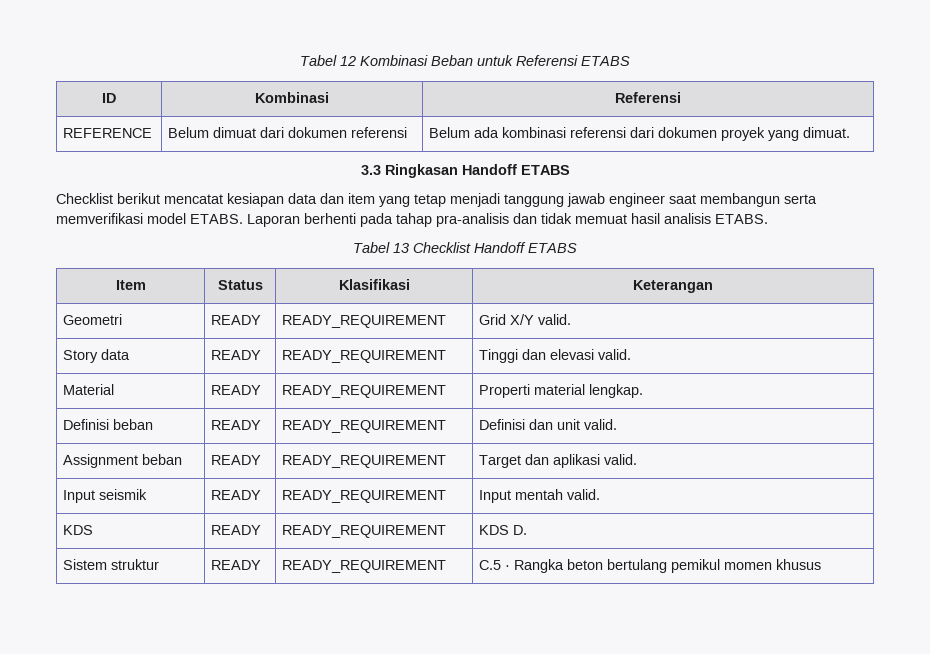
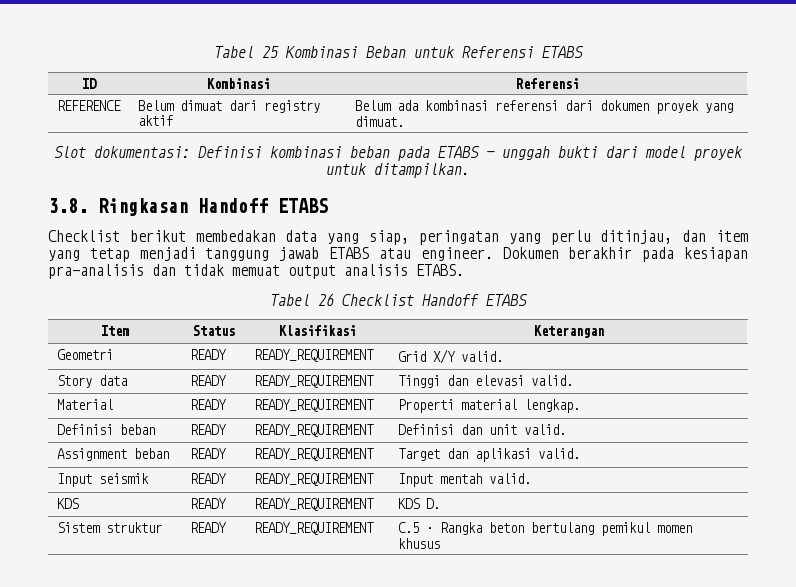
- Tabel 12 Kombinasi Beban untuk Referensi ETABS
+ Tabel 25 Kombinasi Beban untuk Referensi ETABS
- REFERENCE | Belum dimuat dari dokumen referensi | Belum ada kombinasi referensi dari dokumen proyek yang dimuat.
+ REFERENCE | Belum dimuat dari registry aktif | Belum ada kombinasi referensi dari dokumen proyek yang dimuat.
- 3.3 Ringkasan Handoff ETABS
+ Slot dokumentasi: Definisi kombinasi beban pada ETABS — unggah bukti dari model proyek untuk ditampilkan.
+ 3.8. Ringkasan Handoff ETABS
- Checklist berikut mencatat kesiapan data dan item yang tetap menjadi tanggung jawab engineer saat membangun serta memverifikasi model ETABS. Laporan berhenti pada tahap pra-analisis dan tidak memuat hasil analisis ETABS.
+ Checklist berikut membedakan data yang siap, peringatan yang perlu ditinjau, dan item yang tetap menjadi tanggung jawab ETABS atau engineer. Dokumen berakhir pada kesiapan pra-analisis dan tidak memuat output analisis ETABS.
- Tabel 13 Checklist Handoff ETABS
+ Tabel 26 Checklist Handoff ETABS

